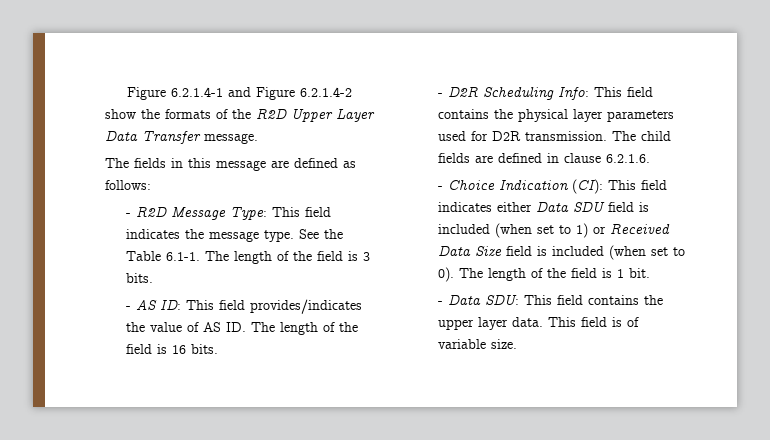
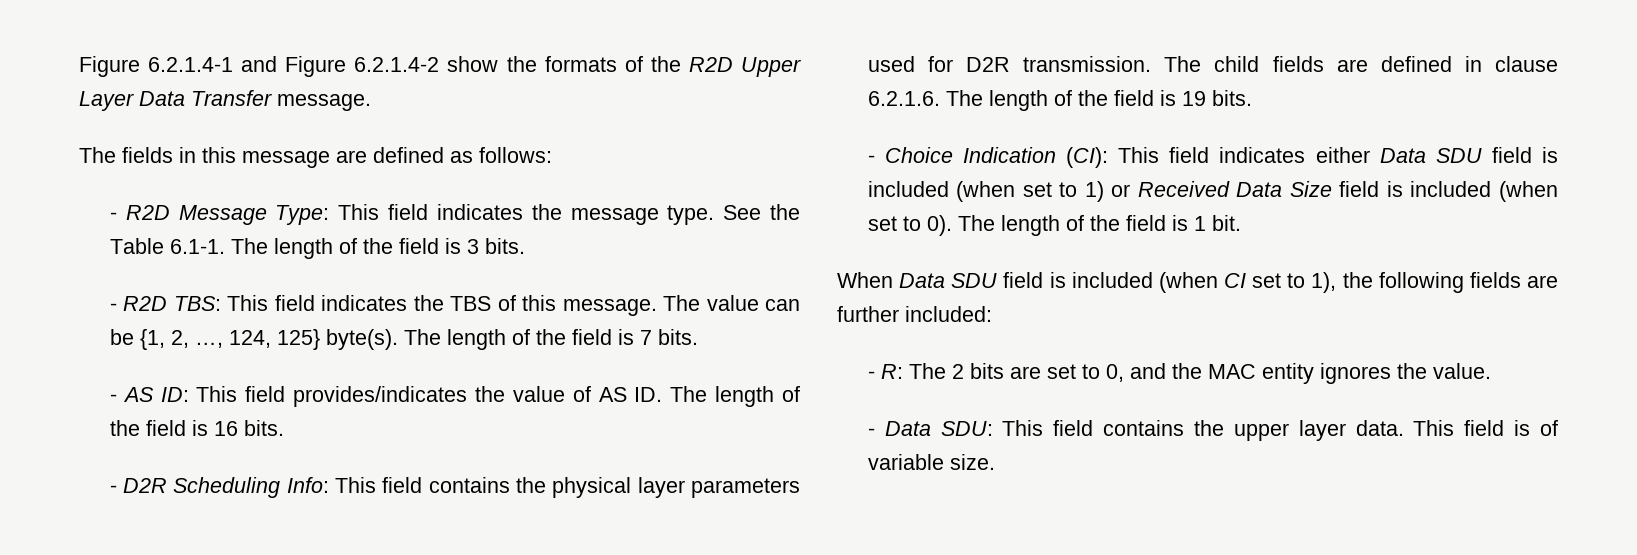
+ - R2D TBS: This field indicates the TBS of this message. The value can be {1, 2, …, 124, 125} byte(s). The length of the field is 7 bits.
- The child fields are defined in clause 6.2.1.6.
+ The child fields are defined in clause 6.2.1.6. The length of the field is 19 bits.
+ When Data SDU field is included (when CI set to 1), the following fields are further included:
+ - R: The 2 bits are set to 0, and the MAC entity ignores the value.

